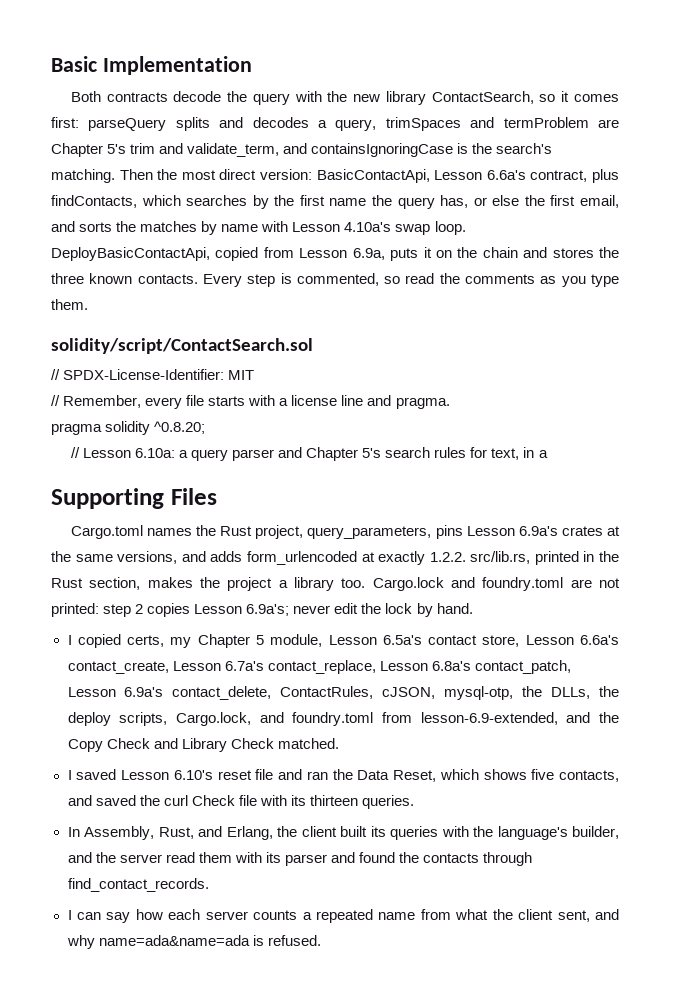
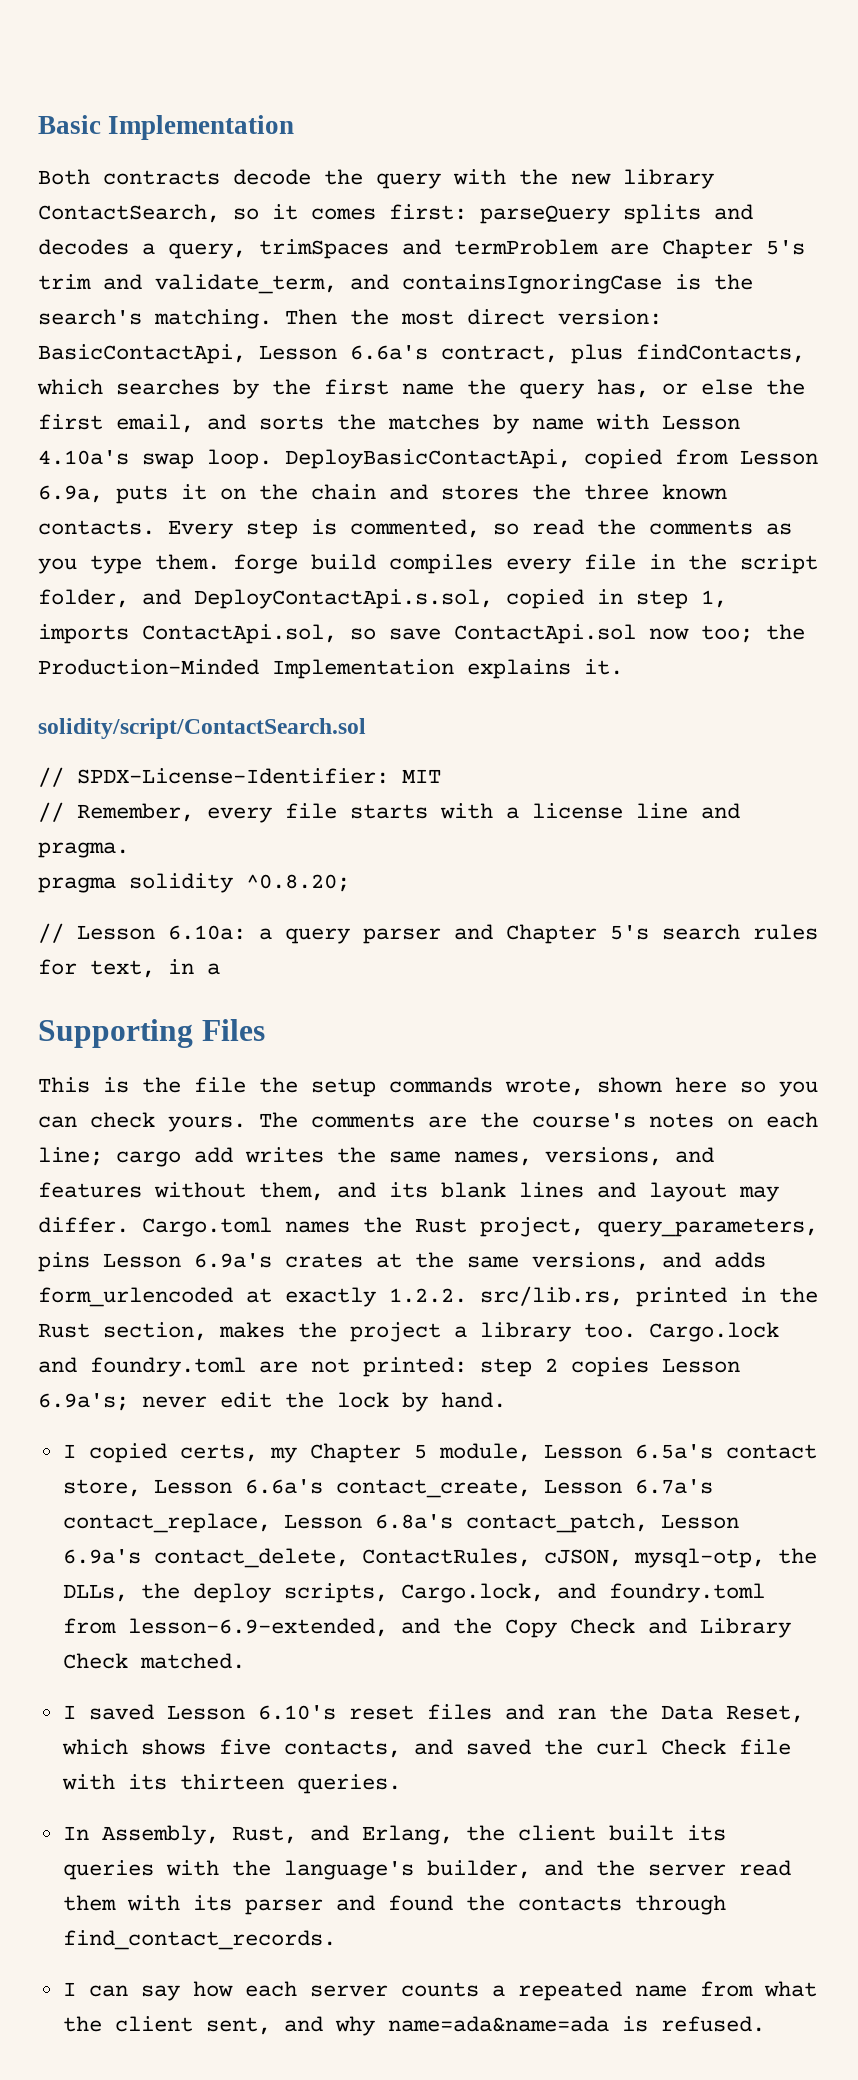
- Every step is commented, so read the comments as you type them.
+ Every step is commented, so read the comments as you type them. forge build compiles every file in the script folder, and DeployContactApi.s.sol, copied in step 1, imports ContactApi.sol, so save ContactApi.sol now too; the Production-Minded Implementation explains it.
+ This is the file the setup commands wrote, shown here so you can check yours. The comments are the course's notes on each line; cargo add writes the same names, versions, and features without them, and its blank lines and layout may differ.
- I saved Lesson 6.10's reset file and ran the Data Reset, which shows five contacts, and saved the curl Check file with its thirteen queries.
+ I saved Lesson 6.10's reset files and ran the Data Reset, which shows five contacts, and saved the curl Check file with its thirteen queries.

